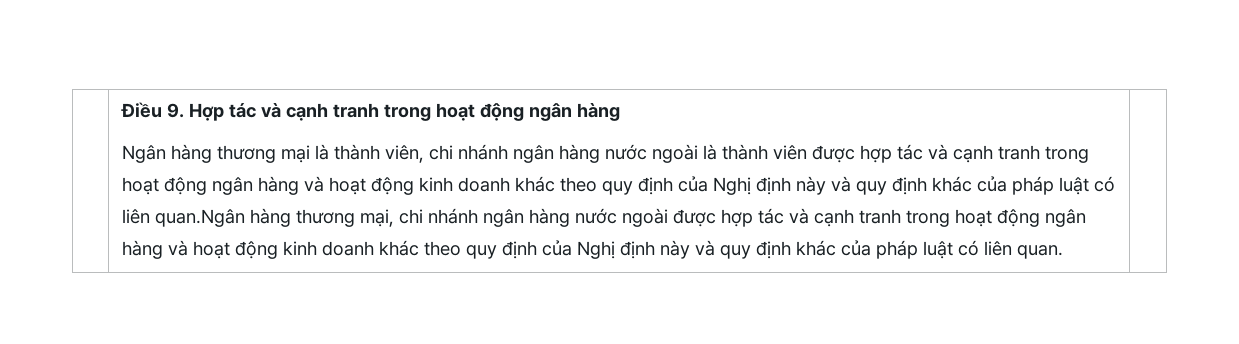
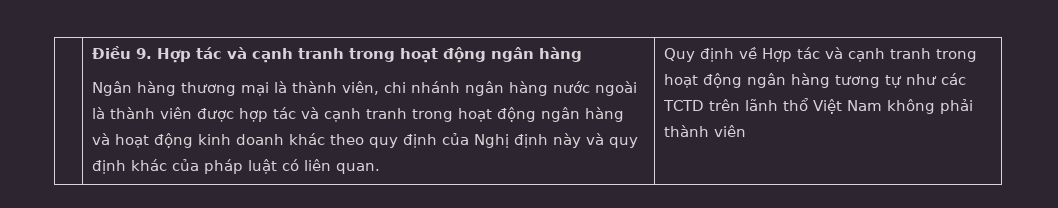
- Ngân hàng thương mại là thành viên, chi nhánh ngân hàng nước ngoài là thành viên được hợp tác và cạnh tranh trong hoạt động ngân hàng và hoạt động kinh doanh khác theo quy định của Nghị định này và quy định khác của pháp luật có liên quan.Ngân hàng thương mại, chi nhánh ngân hàng nước ngoài được hợp tác và cạnh tranh trong hoạt động ngân hàng và hoạt động kinh doanh khác theo quy định của Nghị định này và quy định khác của pháp luật có liên quan.
+ Ngân hàng thương mại là thành viên, chi nhánh ngân hàng nước ngoài là thành viên được hợp tác và cạnh tranh trong hoạt động ngân hàng và hoạt động kinh doanh khác theo quy định của Nghị định này và quy định khác của pháp luật có liên quan. | Quy định về Hợp tác và cạnh tranh trong hoạt động ngân hàng tương tự như các TCTD trên lãnh thổ Việt Nam không phải thành viên

